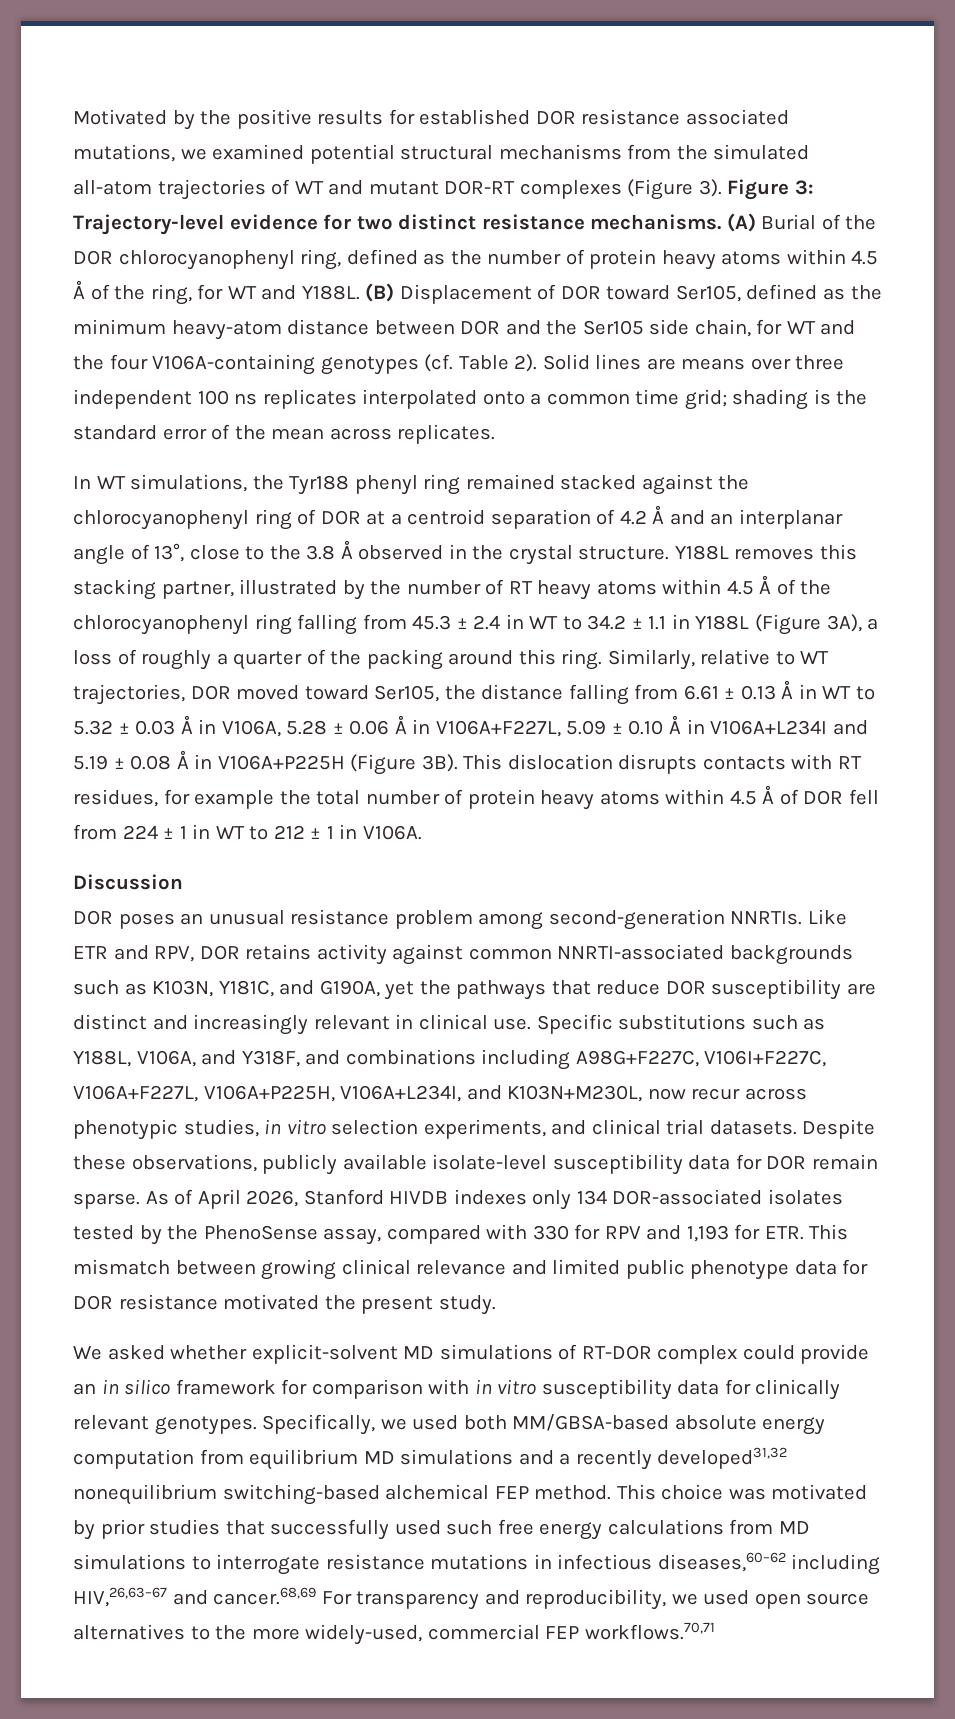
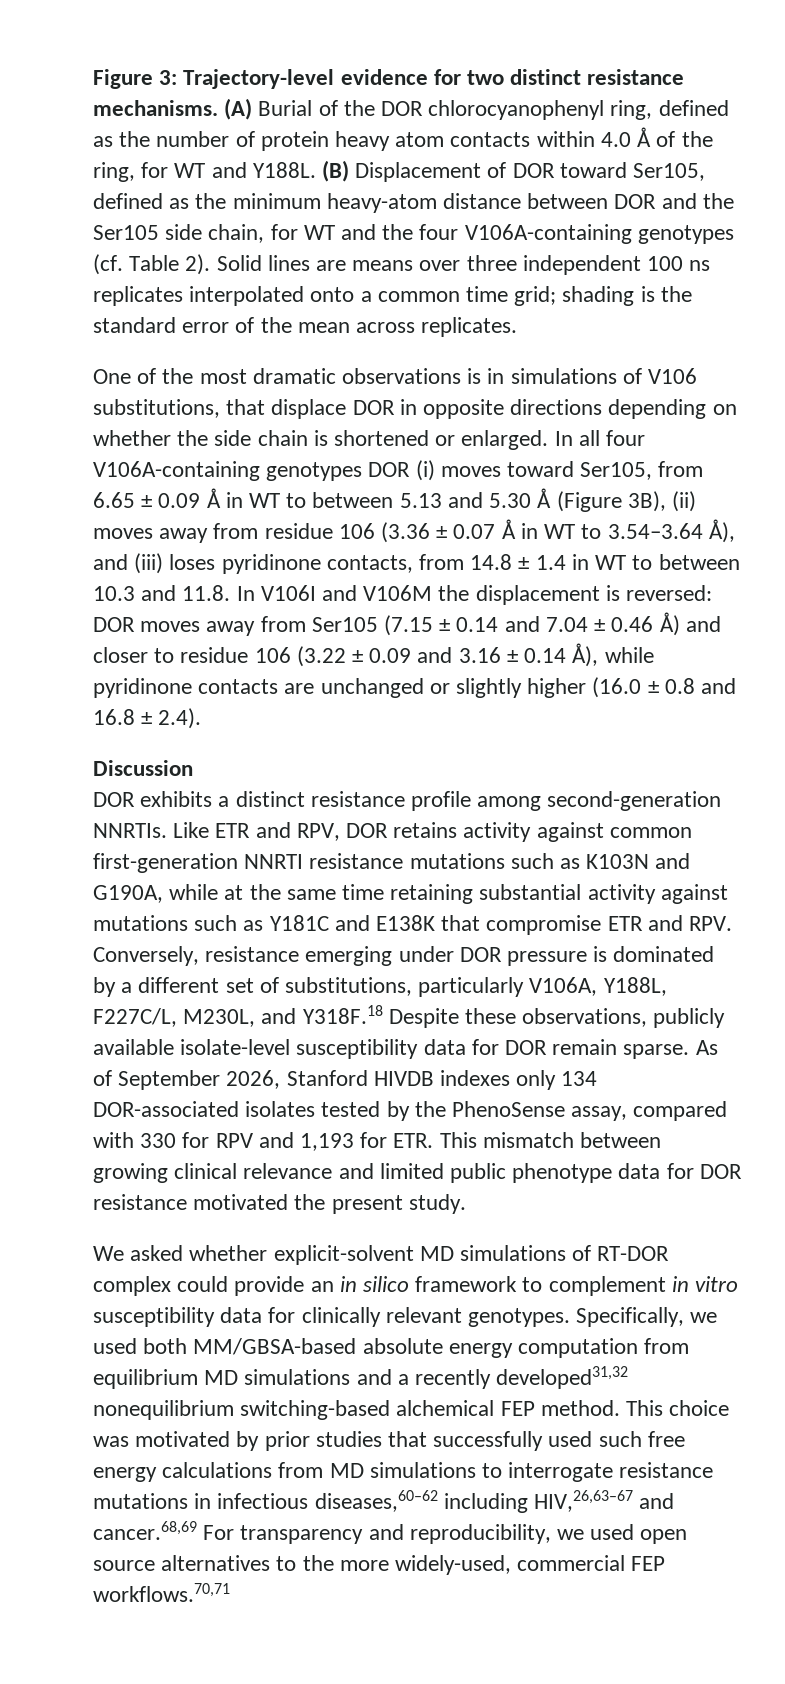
- Motivated by the positive results for established DOR resistance associated mutations, we examined potential structural mechanisms from the simulated all-atom trajectories of WT and mutant DOR-RT complexes (Figure 3).
- (A) Burial of the DOR chlorocyanophenyl ring, defined as the number of protein heavy atoms within 4.5 Å of the ring, for WT and Y188L.
+ (A) Burial of the DOR chlorocyanophenyl ring, defined as the number of protein heavy atom contacts within 4.0 Å of the ring, for WT and Y188L.
- In WT simulations, the Tyr188 phenyl ring remained stacked against the chlorocyanophenyl ring of DOR at a centroid separation of 4.2 Å and an interplanar angle of 13°, close to the 3.8 Å observed in the crystal structure. Y188L removes this stacking partner, illustrated by the number of RT heavy atoms within 4.5 Å of the chlorocyanophenyl ring falling from 45.3 ± 2.4 in WT to 34.2 ± 1.1 in Y188L (Figure 3A), a loss of roughly a quarter of the packing around this ring. Similarly, relative to WT trajectories, DOR moved toward Ser105, the distance falling from 6.61 ± 0.13 Å in WT to 5.32 ± 0.03 Å in V106A, 5.28 ± 0.06 Å in V106A+F227L, 5.09 ± 0.10 Å in V106A+L234I and 5.19 ± 0.08 Å in V106A+P225H (Figure 3B). This dislocation disrupts contacts with RT residues, for example the total number of protein heavy atoms within 4.5 Å of DOR fell from 224 ± 1 in WT to 212 ± 1 in V106A.
+ One of the most dramatic observations is in simulations of V106 substitutions, that displace DOR in opposite directions depending on whether the side chain is shortened or enlarged. In all four V106A-containing genotypes DOR (i) moves toward Ser105, from 6.65 ± 0.09 Å in WT to between 5.13 and 5.30 Å (Figure 3B), (ii) moves away from residue 106 (3.36 ± 0.07 Å in WT to 3.54–3.64 Å), and (iii) loses pyridinone contacts, from 14.8 ± 1.4 in WT to between 10.3 and 11.8. In V106I and V106M the displacement is reversed: DOR moves away from Ser105 (7.15 ± 0.14 and 7.04 ± 0.46 Å) and closer to residue 106 (3.22 ± 0.09 and 3.16 ± 0.14 Å), while pyridinone contacts are unchanged or slightly higher (16.0 ± 0.8 and 16.8 ± 2.4).
  Discussion
- DOR poses an unusual resistance problem among second-generation NNRTIs.
+ DOR exhibits a distinct resistance profile among second-generation NNRTIs.
- Like ETR and RPV, DOR retains activity against common NNRTI-associated backgrounds such as K103N, Y181C, and G190A, yet the pathways that reduce DOR susceptibility are distinct and increasingly relevant in clinical use. Specific substitutions such as Y188L, V106A, and Y318F, and combinations including A98G+F227C, V106I+F227C, V106A+F227L, V106A+P225H, V106A+L234I, and K103N+M230L, now recur across phenotypic studies, in vitro selection experiments, and clinical trial datasets. Despite these observations, publicly available isolate-level susceptibility data for DOR remain sparse.
+ Like ETR and RPV, DOR retains activity against common first-generation NNRTI resistance mutations such as K103N and G190A, while at the same time retaining substantial activity against mutations such as Y181C and E138K that compromise ETR and RPV. Conversely, resistance emerging under DOR pressure is dominated by a different set of substitutions, particularly V106A, Y188L, F227C/L, M230L, and Y318F.18 Despite these observations, publicly available isolate-level susceptibility data for DOR remain sparse.
- As of April 2026, Stanford HIVDB indexes only 134 DOR-associated isolates tested by the PhenoSense assay, compared with 330 for RPV and 1,193 for ETR. This mismatch between growing clinical relevance and limited public phenotype data for DOR resistance motivated the present study.
+ As of September 2026, Stanford HIVDB indexes only 134 DOR-associated isolates tested by the PhenoSense assay, compared with 330 for RPV and 1,193 for ETR. This mismatch between growing clinical relevance and limited public phenotype data for DOR resistance motivated the present study.
- We asked whether explicit-solvent MD simulations of RT-DOR complex could provide an in silico framework for comparison with in vitro susceptibility data for clinically relevant genotypes.
+ We asked whether explicit-solvent MD simulations of RT-DOR complex could provide an in silico framework to complement in vitro susceptibility data for clinically relevant genotypes.

